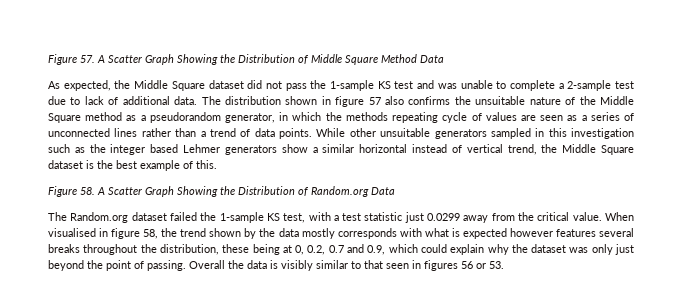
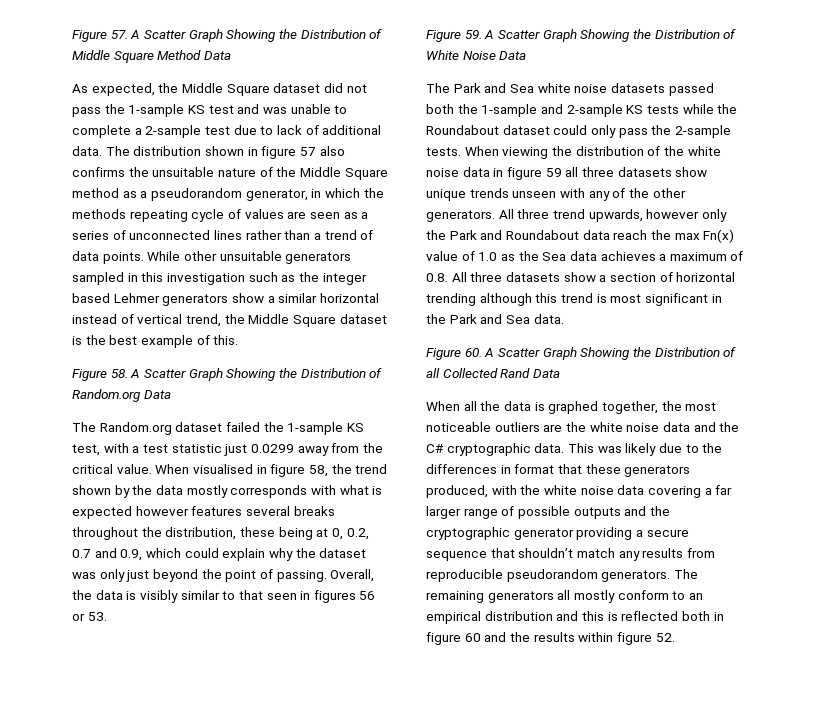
- Overall the data is visibly similar to that seen in figures 56 or 53.
+ Overall, the data is visibly similar to that seen in figures 56 or 53.
+ Figure 59. A Scatter Graph Showing the Distribution of White Noise Data
+ The Park and Sea white noise datasets passed both the 1-sample and 2-sample KS tests while the Roundabout dataset could only pass the 2-sample tests. When viewing the distribution of the white noise data in figure 59 all three datasets show unique trends unseen with any of the other generators. All three trend upwards, however only the Park and Roundabout data reach the max Fn(x) value of 1.0 as the Sea data achieves a maximum of 0.8. All three datasets show a section of horizontal trending although this trend is most significant in the Park and Sea data.
+ Figure 60. A Scatter Graph Showing the Distribution of all Collected Rand Data
+ When all the data is graphed together, the most noticeable outliers are the white noise data and the C# cryptographic data. This was likely due to the differences in format that these generators produced, with the white noise data covering a far larger range of possible outputs and the cryptographic generator providing a secure sequence that shouldn’t match any results from reproducible pseudorandom generators. The remaining generators all mostly conform to an empirical distribution and this is reflected both in figure 60 and the results within figure 52.

